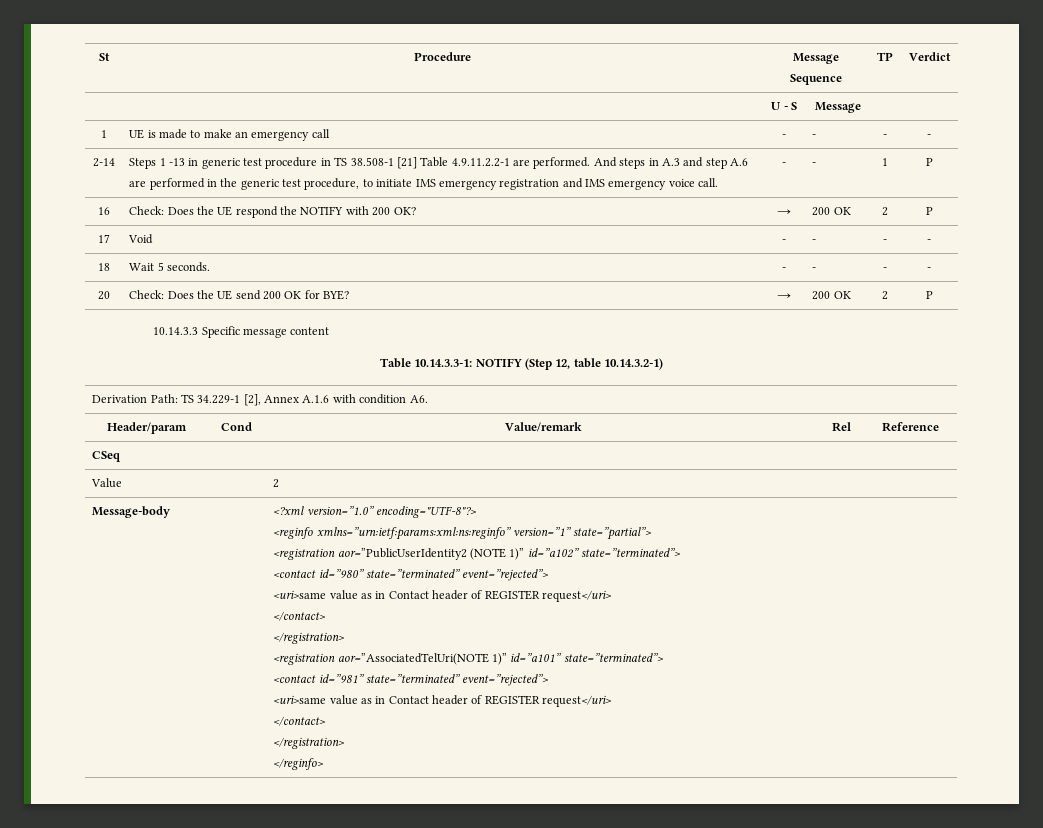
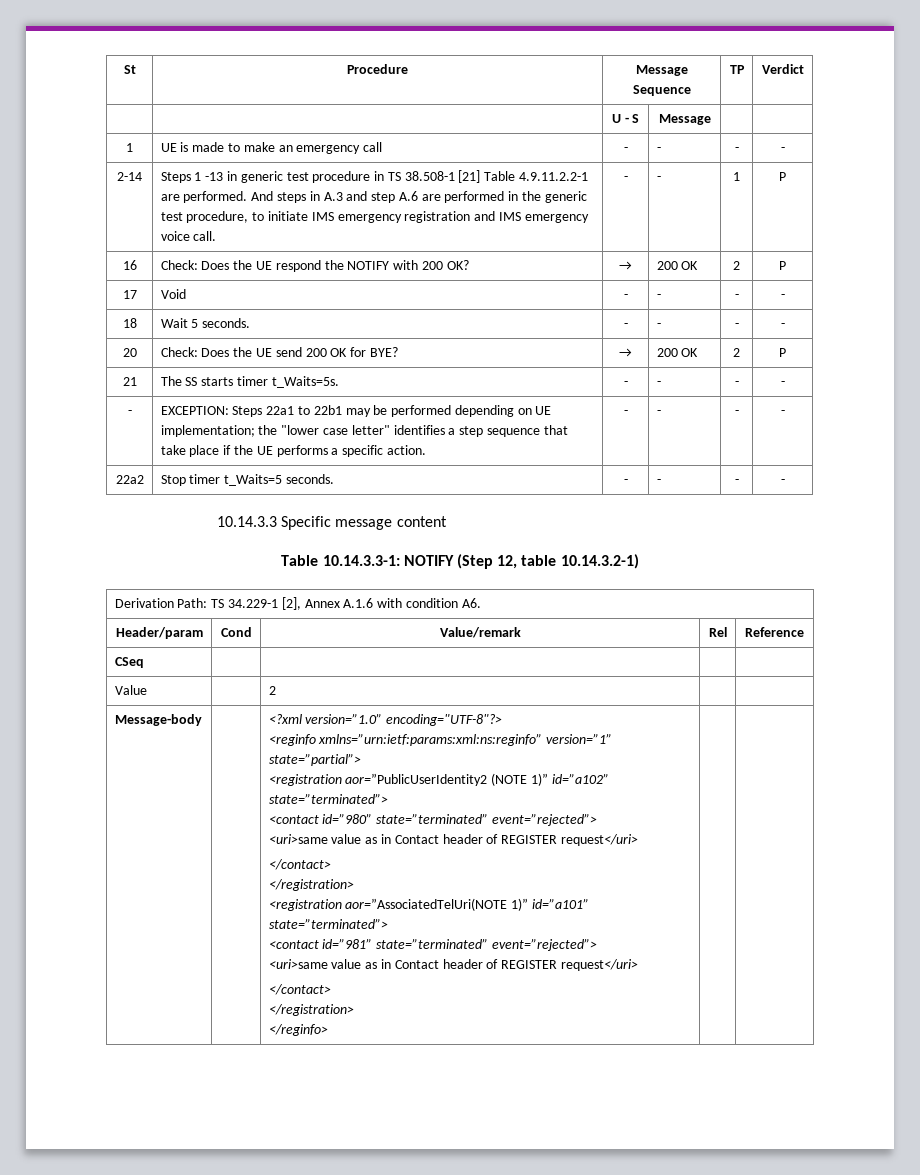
+ 21 | The SS starts timer t_Waits=5s. | - | - | - | -
+ - | EXCEPTION: Steps 22a1 to 22b1 may be performed depending on UE implementation; the "lower case letter" identifies a step sequence that take place if the UE performs a specific action. | - | - | - | -
+ 22a2 | Stop timer t_Waits=5 seconds. | - | - | - | -

